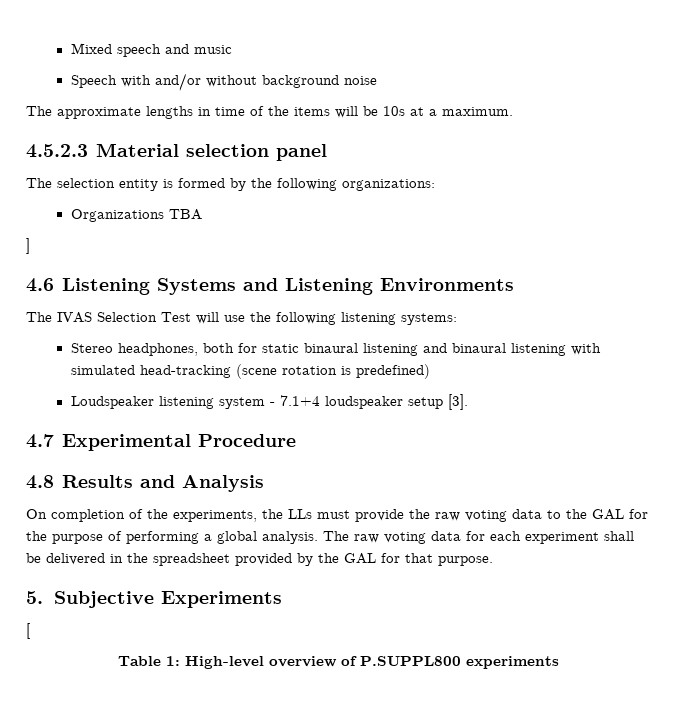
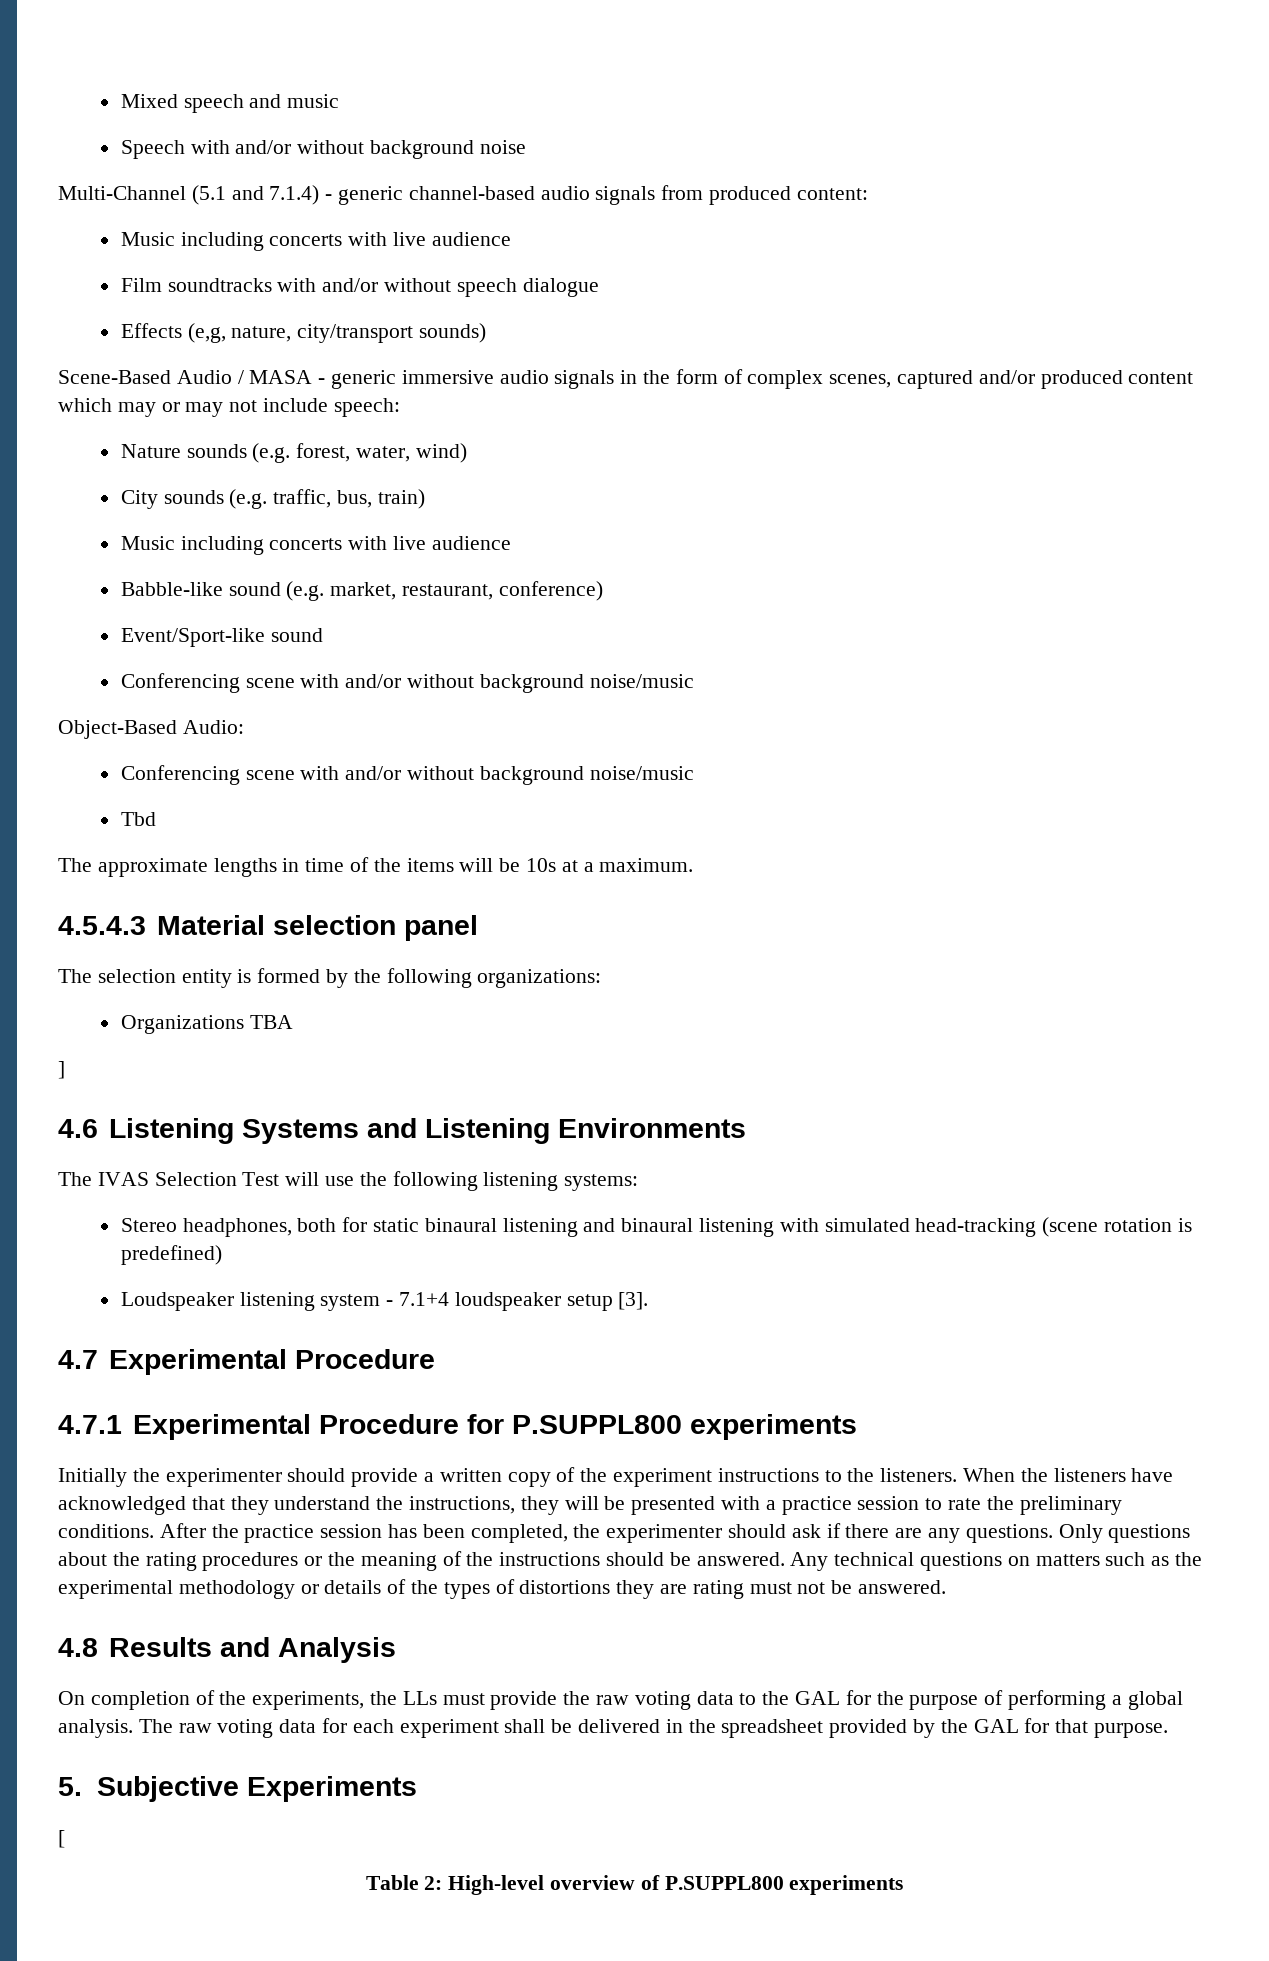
+ Multi-Channel (5.1 and 7.1.4) - generic channel-based audio signals from produced content:
+ Music including concerts with live audience
+ Film soundtracks with and/or without speech dialogue
+ Effects (e,g, nature, city/transport sounds)
+ Scene-Based Audio / MASA - generic immersive audio signals in the form of complex scenes, captured and/or produced content which may or may not include speech:
+ Nature sounds (e.g. forest, water, wind)
+ City sounds (e.g. traffic, bus, train)
+ Music including concerts with live audience
+ Babble-like sound (e.g. market, restaurant, conference)
+ Event/Sport-like sound
+ Conferencing scene with and/or without background noise/music
+ Object-Based Audio:
+ Conferencing scene with and/or without background noise/music
+ Tbd
- 4.5.2.3 Material selection panel
+ 4.5.4.3 Material selection panel
+ 4.7.1 Experimental Procedure for P.SUPPL800 experiments
+ Initially the experimenter should provide a written copy of the experiment instructions to the listeners. When the listeners have acknowledged that they understand the instructions, they will be presented with a practice session to rate the preliminary conditions. After the practice session has been completed, the experimenter should ask if there are any questions. Only questions about the rating procedures or the meaning of the instructions should be answered. Any technical questions on matters such as the experimental methodology or details of the types of distortions they are rating must not be answered.
- Table 1: High-level overview of P.SUPPL800 experiments
+ Table 2: High-level overview of P.SUPPL800 experiments

